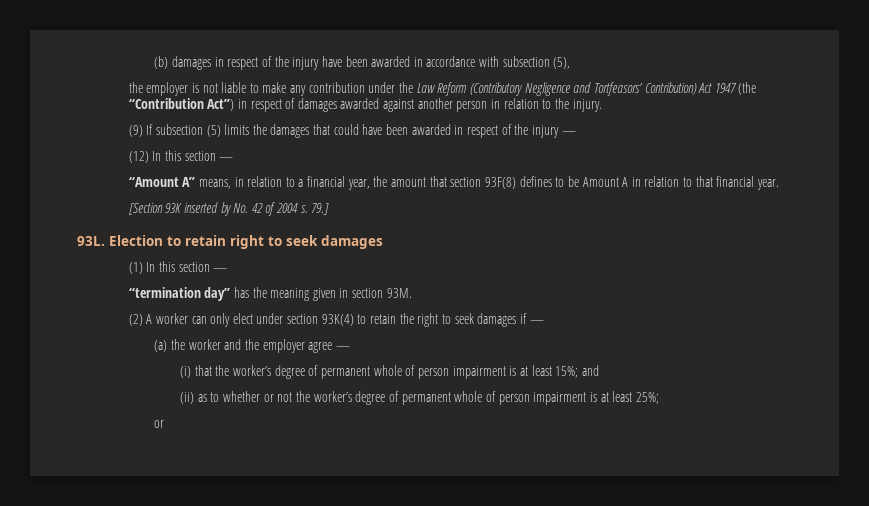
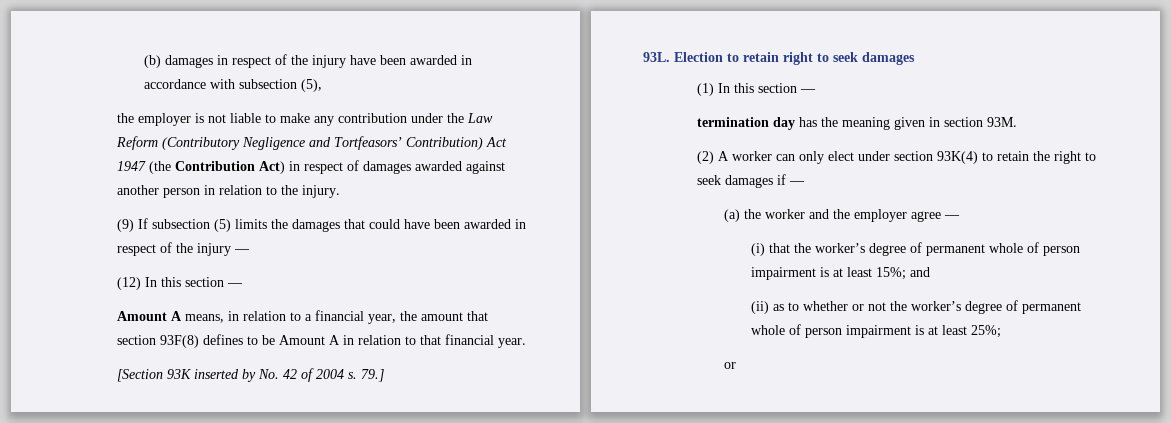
- the employer is not liable to make any contribution under the Law Reform (Contributory Negligence and Tortfeasors’ Contribution) Act 1947 (the “Contribution Act”) in respect of damages awarded against another person in relation to the injury.
+ the employer is not liable to make any contribution under the Law Reform (Contributory Negligence and Tortfeasors’ Contribution) Act 1947 (the Contribution Act) in respect of damages awarded against another person in relation to the injury.
- “Amount A” means, in relation to a financial year, the amount that section 93F(8) defines to be Amount A in relation to that financial year.
+ Amount A means, in relation to a financial year, the amount that section 93F(8) defines to be Amount A in relation to that financial year.
- “termination day” has the meaning given in section 93M.
+ termination day has the meaning given in section 93M.

